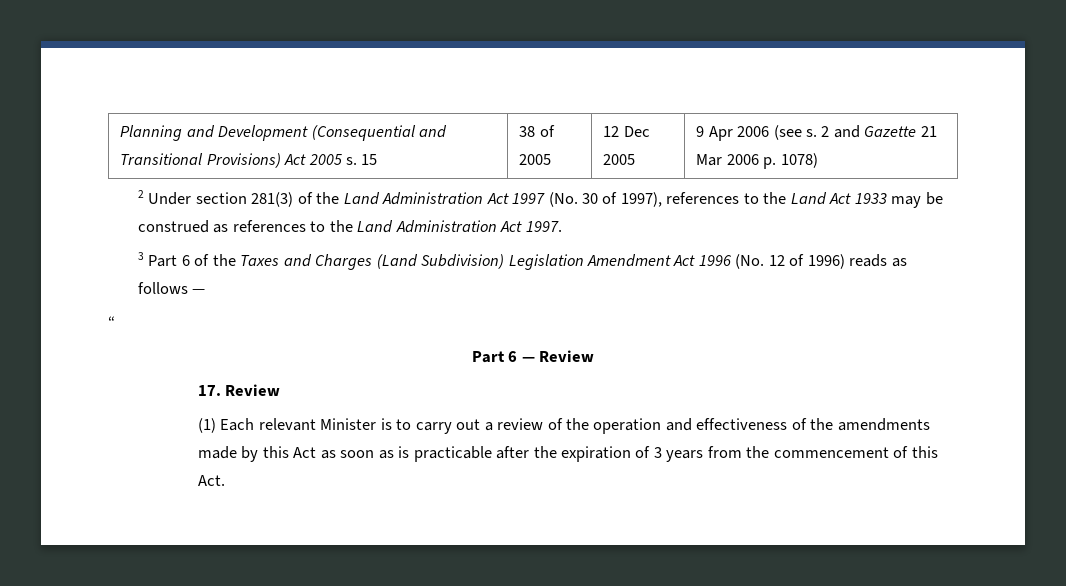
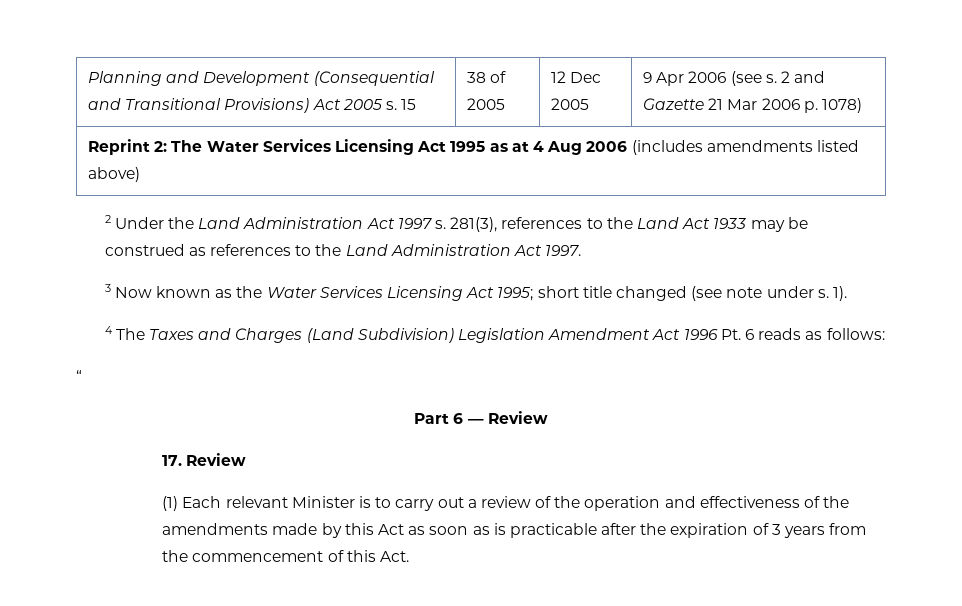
+ Reprint 2: The Water Services Licensing Act 1995 as at 4 Aug 2006 (includes amendments listed above)
- 2 Under section 281(3) of the Land Administration Act 1997 (No. 30 of 1997), references to the Land Act 1933 may be construed as references to the Land Administration Act 1997.
+ 2 Under the Land Administration Act 1997 s. 281(3), references to the Land Act 1933 may be construed as references to the Land Administration Act 1997.
- 3 Part 6 of the Taxes and Charges (Land Subdivision) Legislation Amendment Act 1996 (No. 12 of 1996) reads as follows —
+ 3 Now known as the Water Services Licensing Act 1995; short title changed (see note under s. 1).
+ 4 The Taxes and Charges (Land Subdivision) Legislation Amendment Act 1996 Pt. 6 reads as follows:

